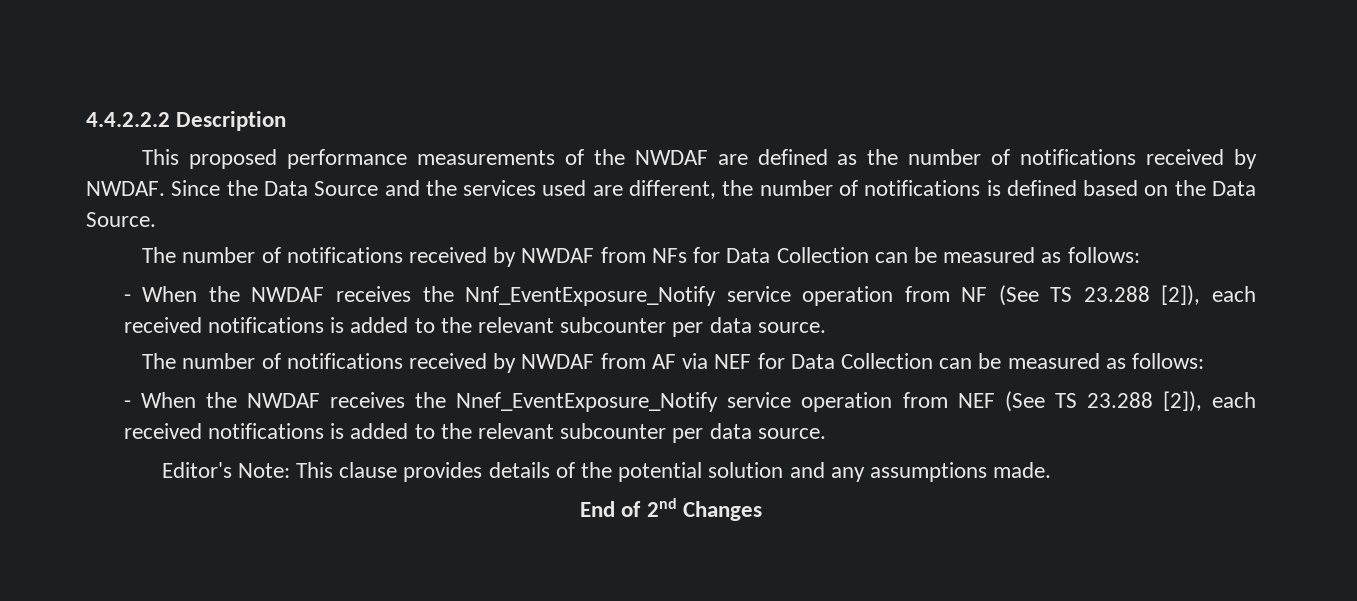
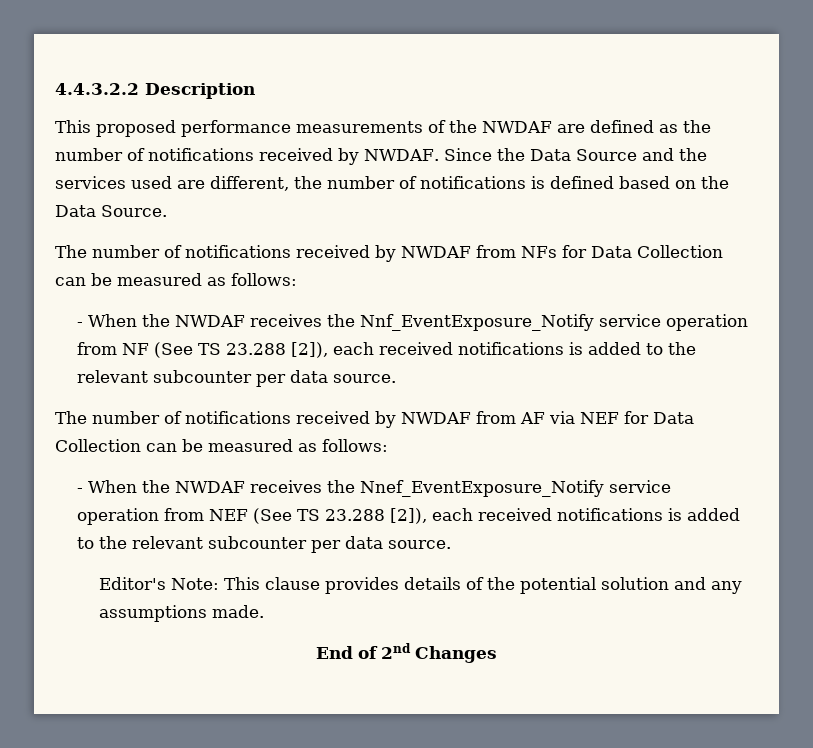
- 4.4.2.2.2 Description
+ 4.4.3.2.2 Description

